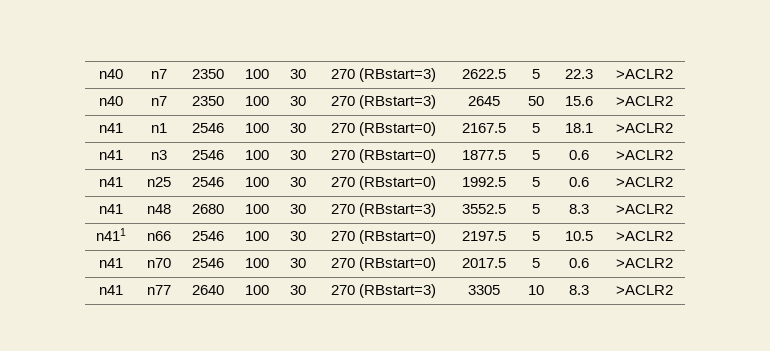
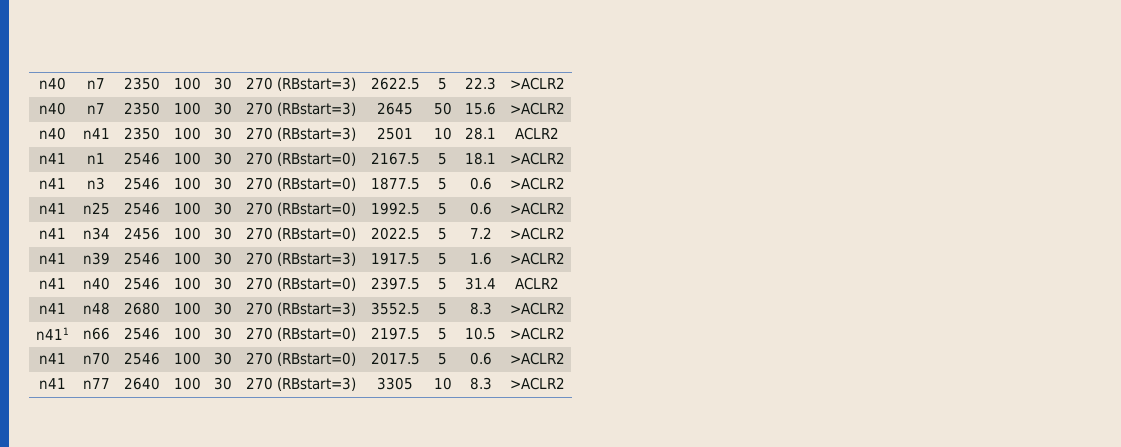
+ n40 | n41 | 2350 | 100 | 30 | 270 (RBstart=3) | 2501 | 10 | 28.1 | ACLR2
+ n41 | n34 | 2456 | 100 | 30 | 270 (RBstart=0) | 2022.5 | 5 | 7.2 | >ACLR2
+ n41 | n39 | 2546 | 100 | 30 | 270 (RBstart=3) | 1917.5 | 5 | 1.6 | >ACLR2
+ n41 | n40 | 2546 | 100 | 30 | 270 (RBstart=0) | 2397.5 | 5 | 31.4 | ACLR2

